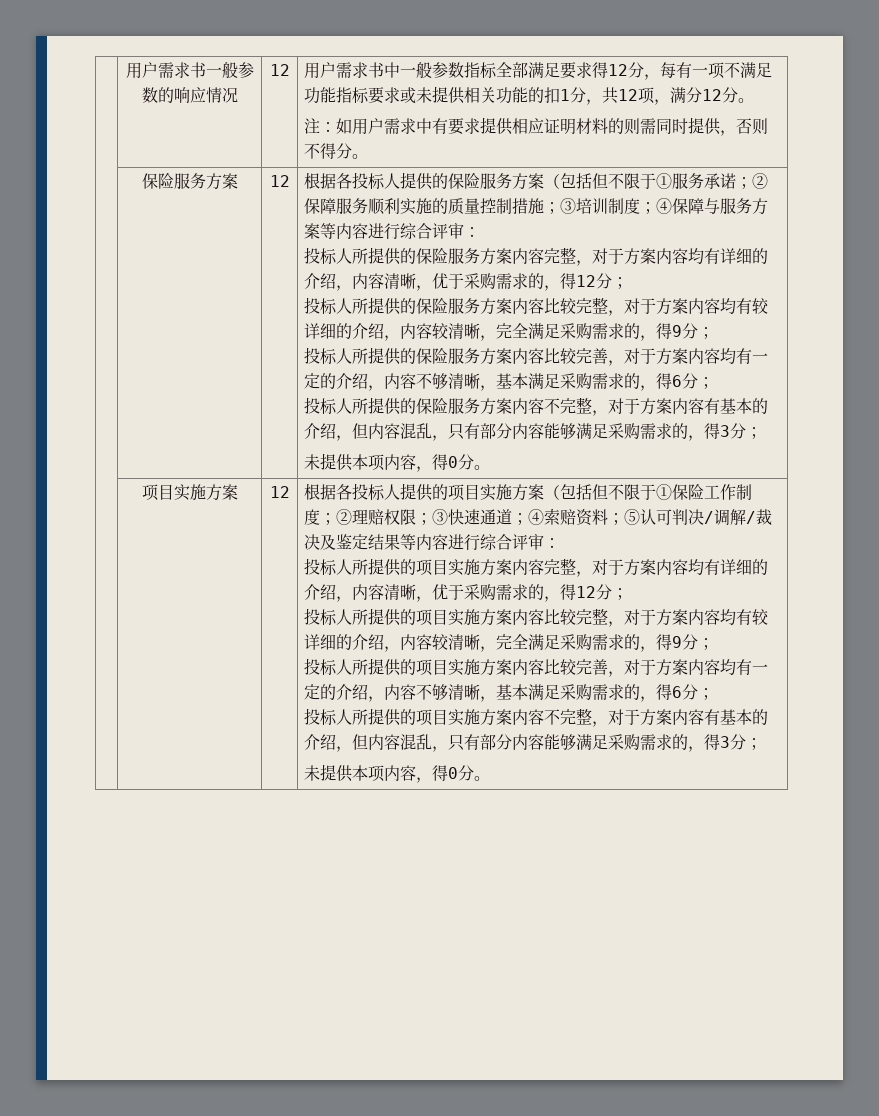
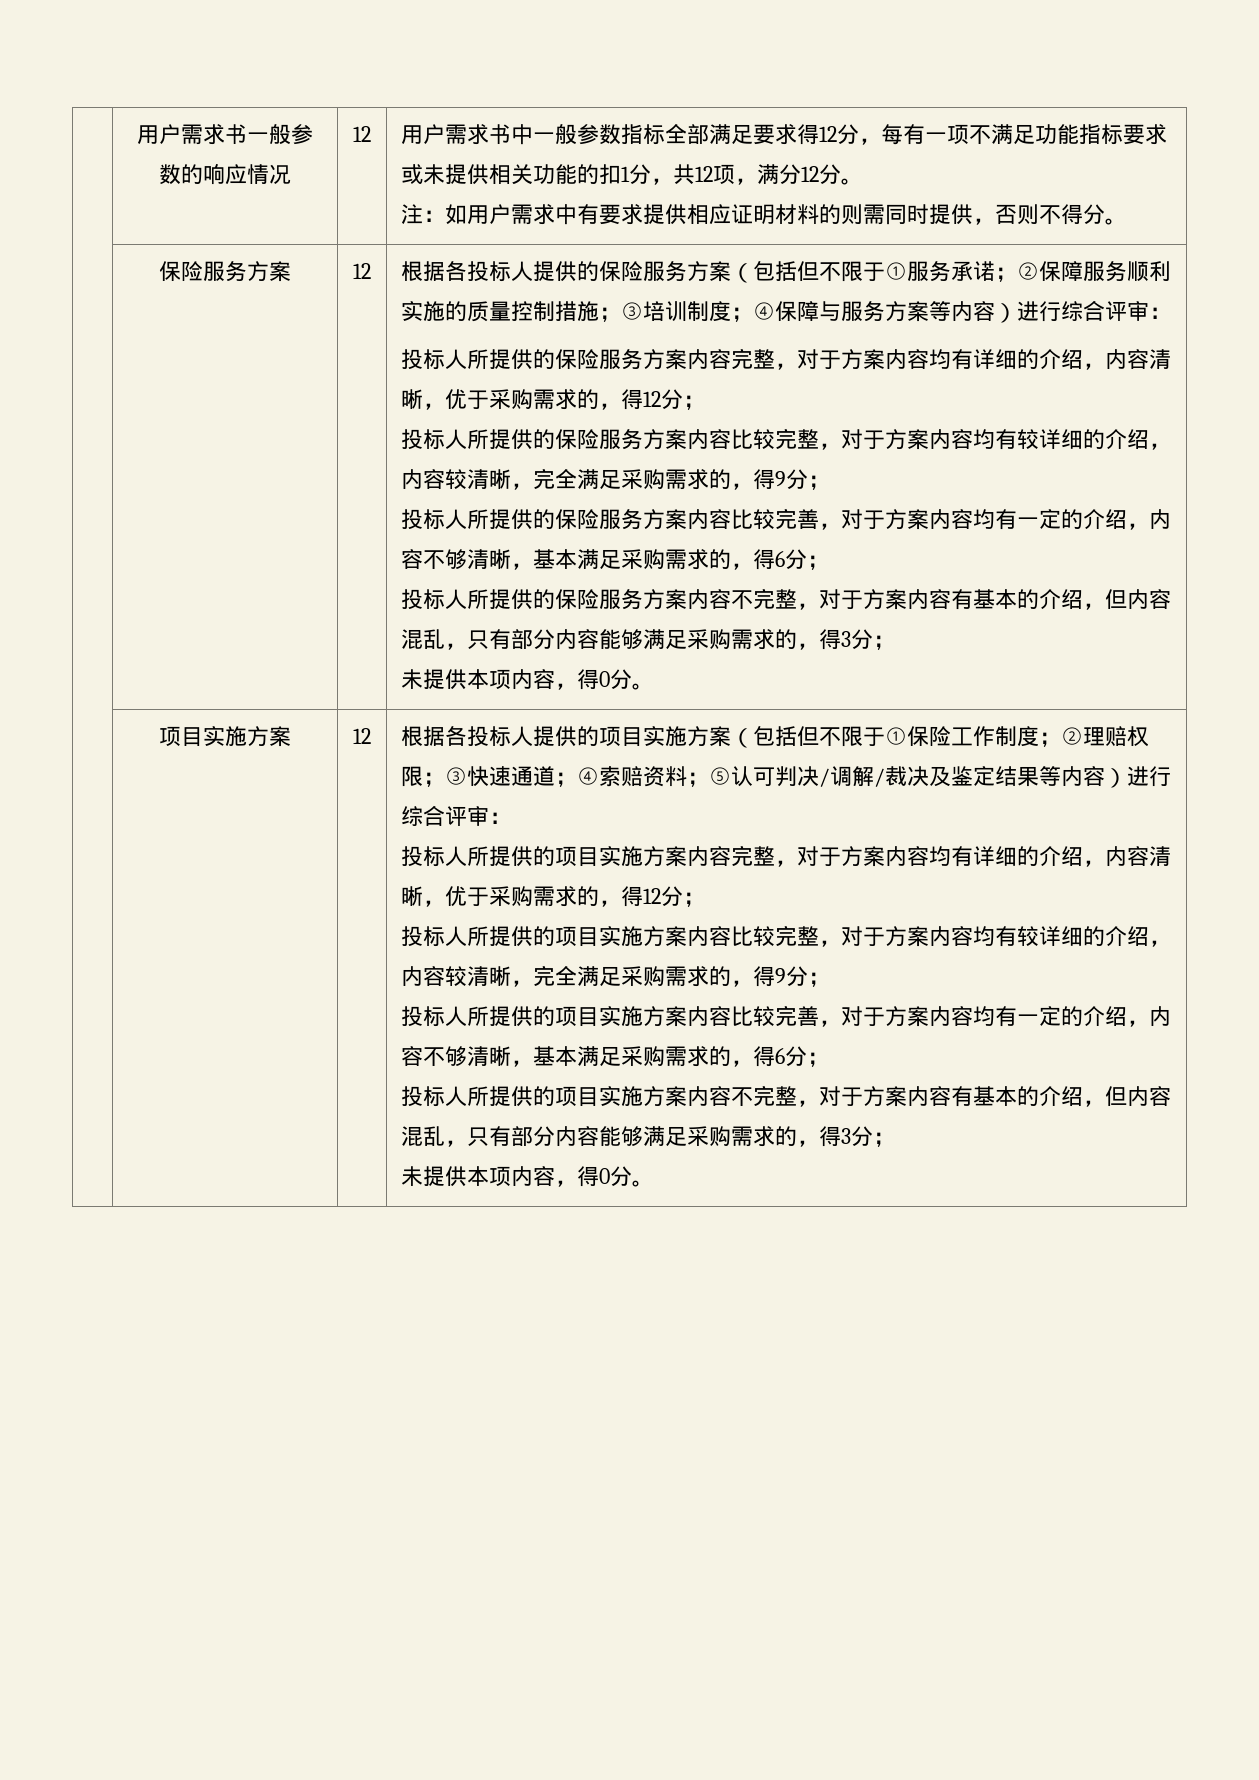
- 根据各投标人提供的保险服务方案（包括但不限于①服务承诺；②保障服务顺利实施的质量控制措施；③培训制度；④保障与服务方案等内容进行综合评审：
+ 根据各投标人提供的保险服务方案（包括但不限于①服务承诺；②保障服务顺利实施的质量控制措施；③培训制度；④保障与服务方案等内容）进行综合评审：
- 根据各投标人提供的项目实施方案（包括但不限于①保险工作制度；②理赔权限；③快速通道；④索赔资料；⑤认可判决/调解/裁决及鉴定结果等内容进行综合评审：
+ 根据各投标人提供的项目实施方案（包括但不限于①保险工作制度；②理赔权限；③快速通道；④索赔资料；⑤认可判决/调解/裁决及鉴定结果等内容）进行综合评审：

